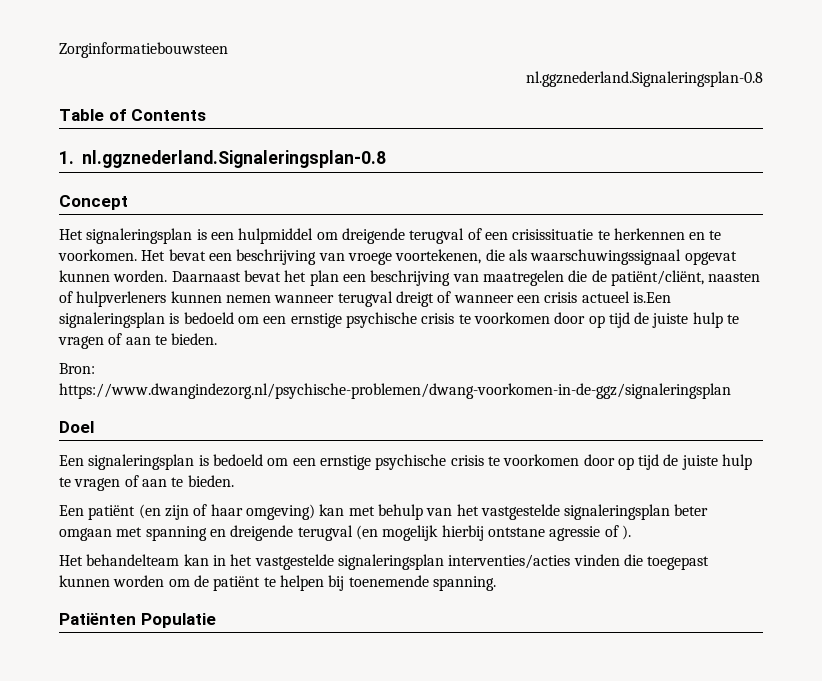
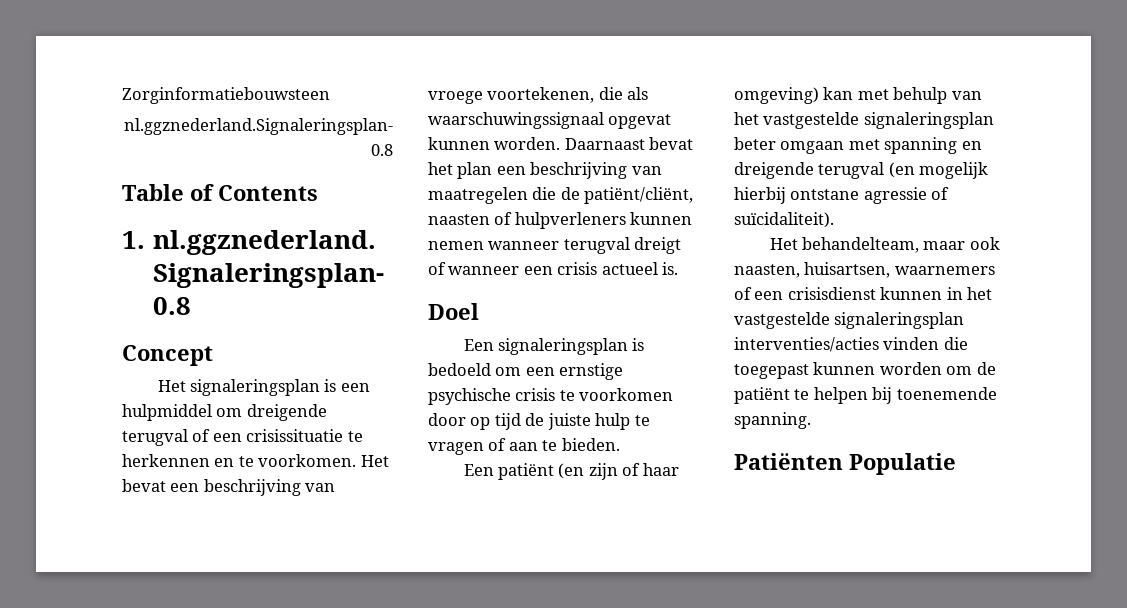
- Daarnaast bevat het plan een beschrijving van maatregelen die de patiënt/cliënt, naasten of hulpverleners kunnen nemen wanneer terugval dreigt of wanneer een crisis actueel is.Een signaleringsplan is bedoeld om een ernstige psychische crisis te voorkomen door op tijd de juiste hulp te vragen of aan te bieden.
- Bron: https://www.dwangindezorg.nl/psychische-problemen/dwang-voorkomen-in-de-ggz/signaleringsplan
+ Daarnaast bevat het plan een beschrijving van maatregelen die de patiënt/cliënt, naasten of hulpverleners kunnen nemen wanneer terugval dreigt of wanneer een crisis actueel is.
- Een patiënt (en zijn of haar omgeving) kan met behulp van het vastgestelde signaleringsplan beter omgaan met spanning en dreigende terugval (en mogelijk hierbij ontstane agressie of ).
- Het behandelteam kan in het vastgestelde signaleringsplan interventies/acties vinden die toegepast kunnen worden om de patiënt te helpen bij toenemende spanning.
+ Een patiënt (en zijn of haar omgeving) kan met behulp van het vastgestelde signaleringsplan beter omgaan met spanning en dreigende terugval (en mogelijk hierbij ontstane agressie of suïcidaliteit).
+ Het behandelteam, maar ook naasten, huisartsen, waarnemers of een crisisdienst kunnen in het vastgestelde signaleringsplan interventies/acties vinden die toegepast kunnen worden om de patiënt te helpen bij toenemende spanning.

